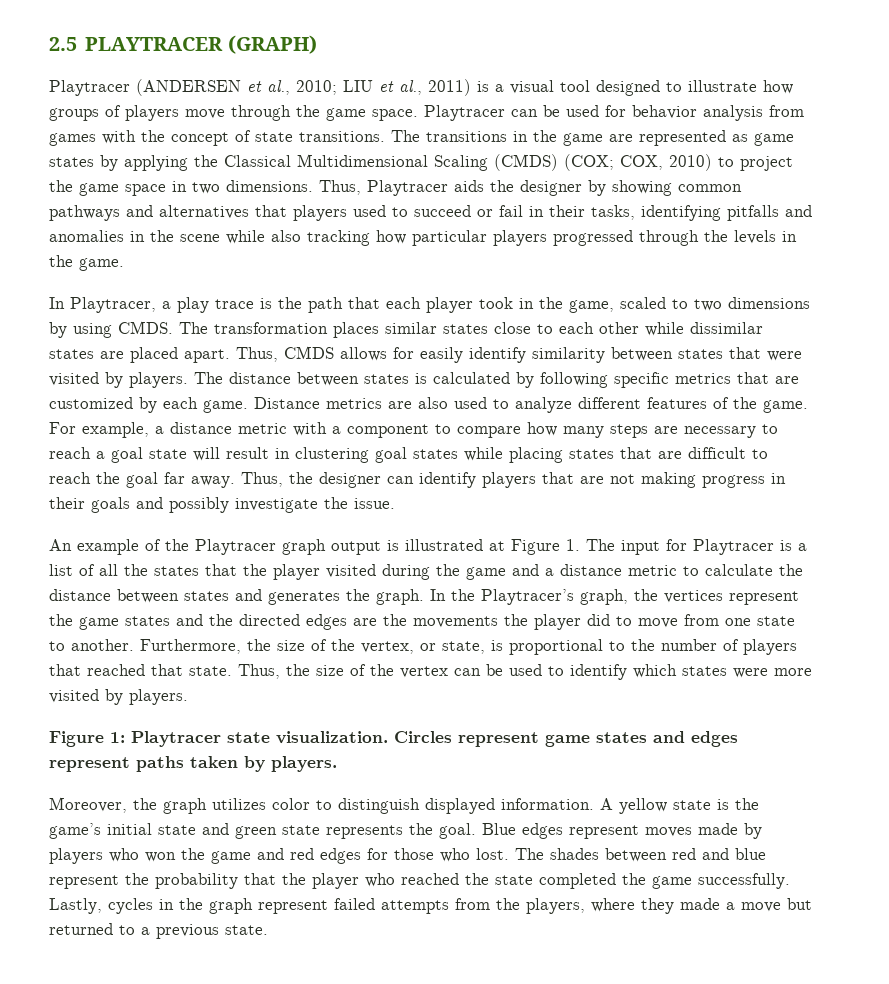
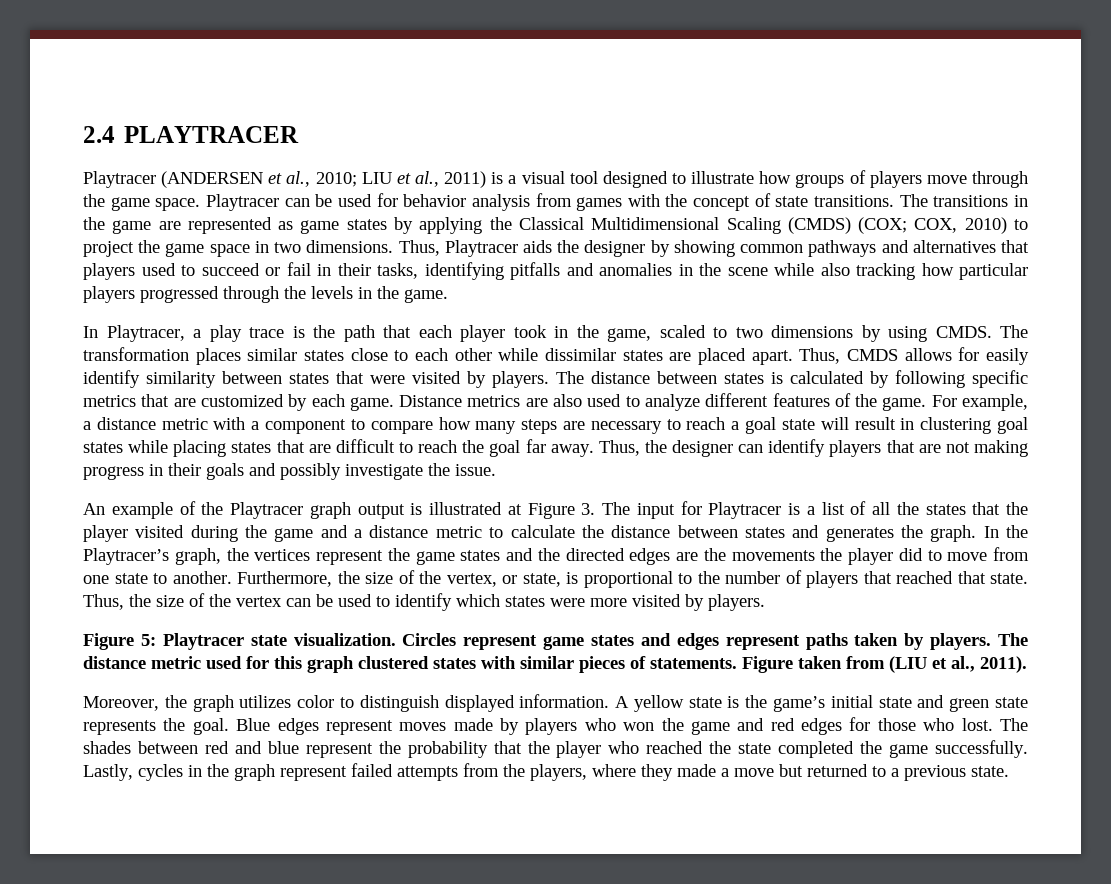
- 2.5 PLAYTRACER (GRAPH)
+ 2.4 PLAYTRACER
- An example of the Playtracer graph output is illustrated at Figure 1. The input for Playtracer is a list of all the states that the player visited during the game and a distance metric to calculate the distance between states and generates the graph.
+ An example of the Playtracer graph output is illustrated at Figure 3. The input for Playtracer is a list of all the states that the player visited during the game and a distance metric to calculate the distance between states and generates the graph.
- Figure 1: Playtracer state visualization.
+ Figure 5: Playtracer state visualization.
+ The distance metric used for this graph clustered states with similar pieces of statements. Figure taken from (LIU et al., 2011).

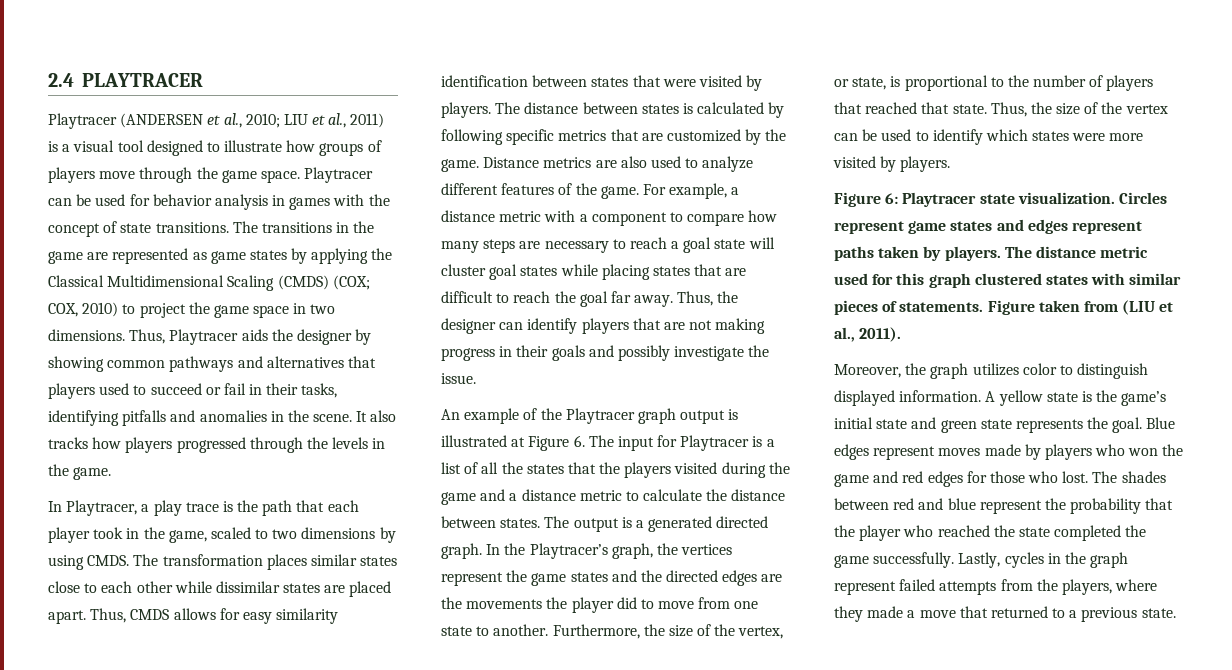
- Playtracer can be used for behavior analysis from games with the concept of state transitions.
+ Playtracer can be used for behavior analysis in games with the concept of state transitions.
- Thus, Playtracer aids the designer by showing common pathways and alternatives that players used to succeed or fail in their tasks, identifying pitfalls and anomalies in the scene while also tracking how particular players progressed through the levels in the game.
+ Thus, Playtracer aids the designer by showing common pathways and alternatives that players used to succeed or fail in their tasks, identifying pitfalls and anomalies in the scene. It also tracks how players progressed through the levels in the game.
- Thus, CMDS allows for easily identify similarity between states that were visited by players.
+ Thus, CMDS allows for easy similarity identification between states that were visited by players.
- The distance between states is calculated by following specific metrics that are customized by each game.
+ The distance between states is calculated by following specific metrics that are customized by the game.
- For example, a distance metric with a component to compare how many steps are necessary to reach a goal state will result in clustering goal states while placing states that are difficult to reach the goal far away.
+ For example, a distance metric with a component to compare how many steps are necessary to reach a goal state will cluster goal states while placing states that are difficult to reach the goal far away.
- An example of the Playtracer graph output is illustrated at Figure 3. The input for Playtracer is a list of all the states that the player visited during the game and a distance metric to calculate the distance between states and generates the graph.
+ An example of the Playtracer graph output is illustrated at Figure 6. The input for Playtracer is a list of all the states that the players visited during the game and a distance metric to calculate the distance between states. The output is a generated directed graph.
- Figure 5: Playtracer state visualization.
+ Figure 6: Playtracer state visualization.
- Lastly, cycles in the graph represent failed attempts from the players, where they made a move but returned to a previous state.
+ Lastly, cycles in the graph represent failed attempts from the players, where they made a move that returned to a previous state.

